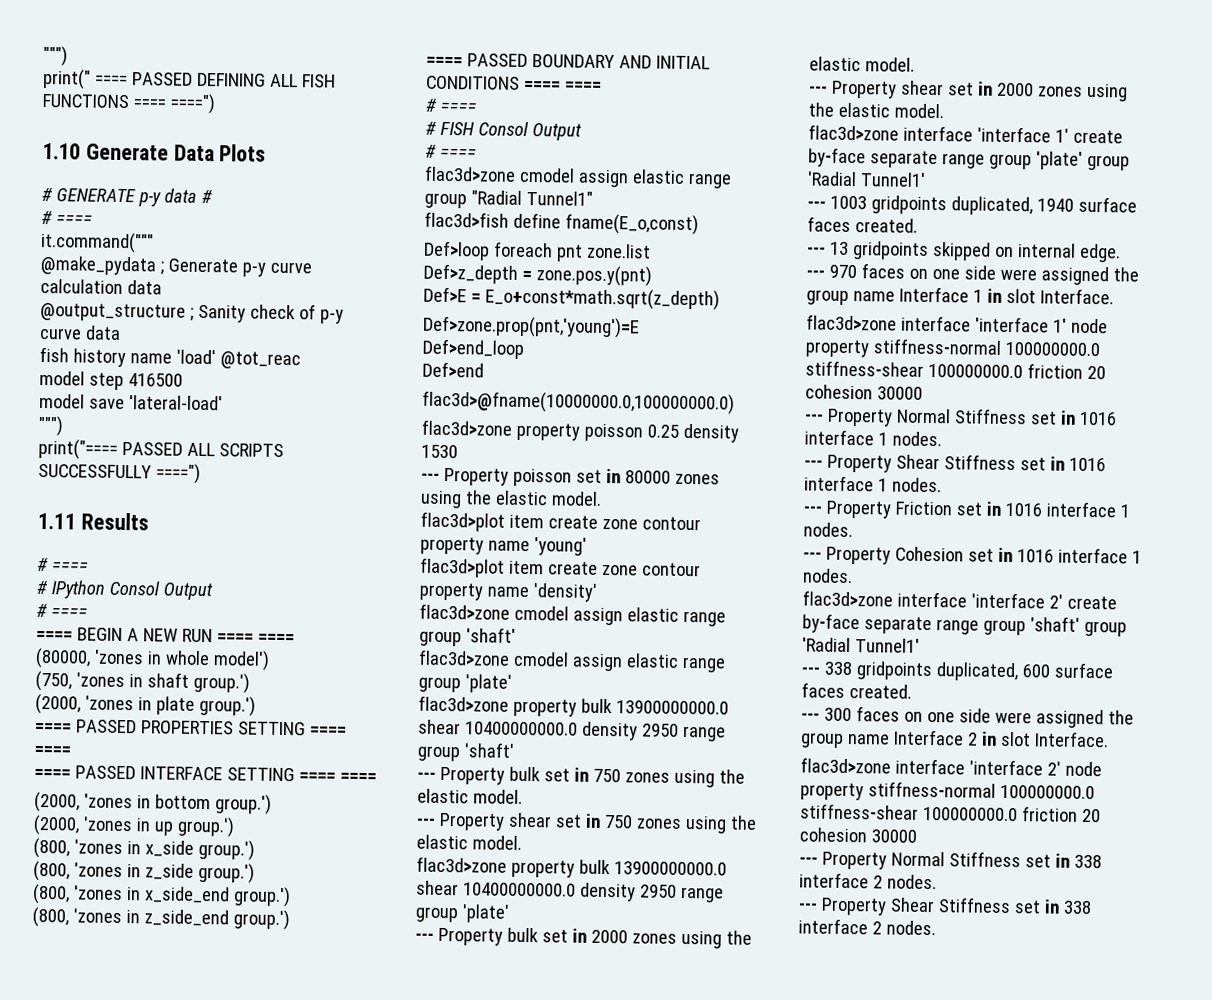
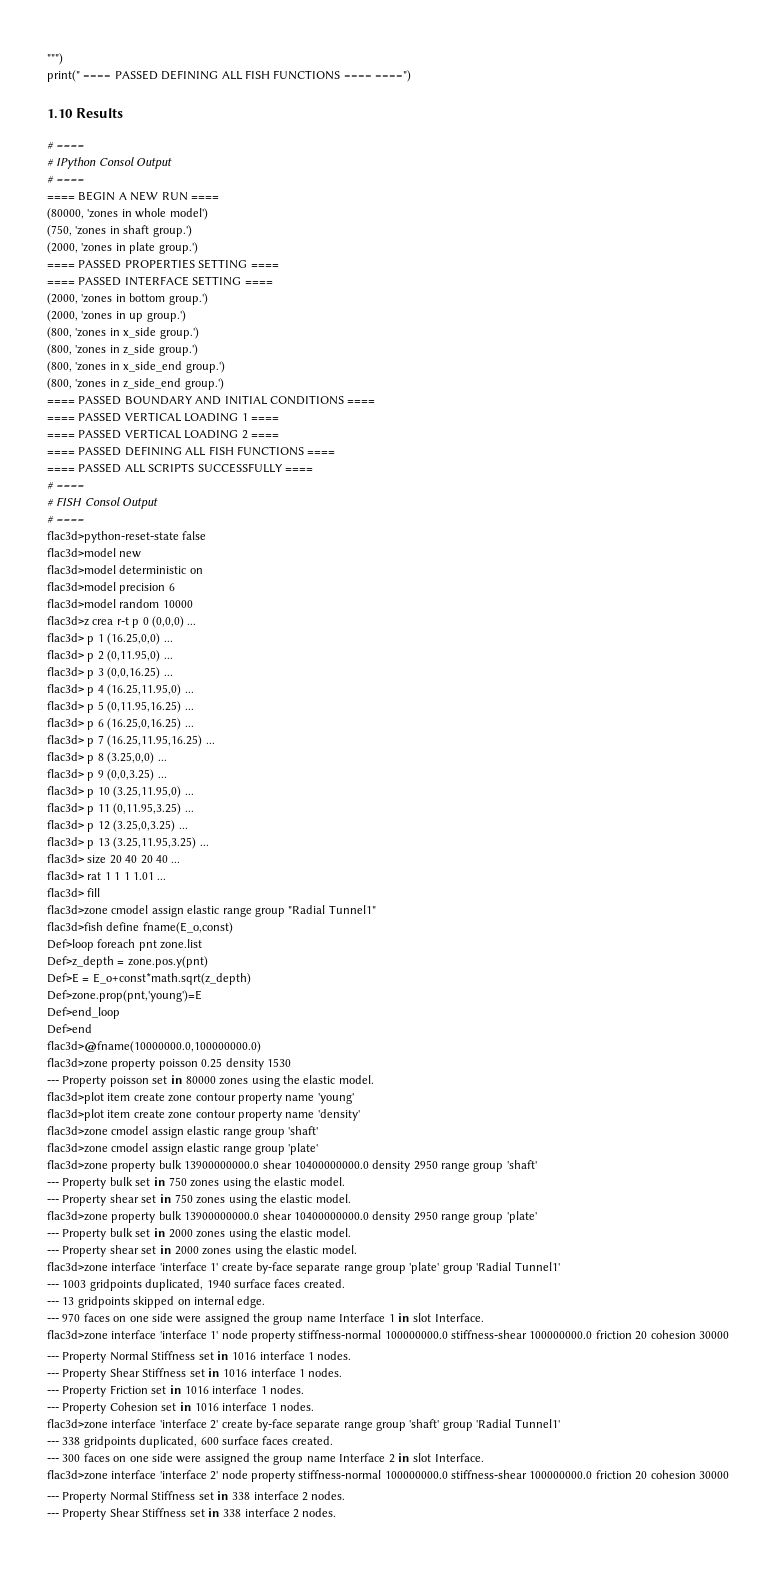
- 1.10 Generate Data Plots
- # GENERATE p-y data #
- # ====
- it.command("""
- @make_pydata ; Generate p-y curve calculation data
- @output_structure ; Sanity check of p-y curve data
- fish history name 'load' @tot_reac
- model step 416500
- model save 'lateral-load'
- """)
- print("==== PASSED ALL SCRIPTS SUCCESSFULLY ====")
- 1.11 Results
+ 1.10 Results
- ==== BEGIN A NEW RUN ==== ====
+ ==== BEGIN A NEW RUN ====
- ==== PASSED PROPERTIES SETTING ==== ====
+ ==== PASSED PROPERTIES SETTING ====
- ==== PASSED INTERFACE SETTING ==== ====
+ ==== PASSED INTERFACE SETTING ====
- ==== PASSED BOUNDARY AND INITIAL CONDITIONS ==== ====
+ ==== PASSED BOUNDARY AND INITIAL CONDITIONS ====
+ ==== PASSED VERTICAL LOADING 1 ====
+ ==== PASSED VERTICAL LOADING 2 ====
+ ==== PASSED DEFINING ALL FISH FUNCTIONS ====
+ ==== PASSED ALL SCRIPTS SUCCESSFULLY ====
+ flac3d>python-reset-state false
+ flac3d>model new
+ flac3d>model deterministic on
+ flac3d>model precision 6
+ flac3d>model random 10000
+ flac3d>z crea r-t p 0 (0,0,0) ...
+ flac3d> p 1 (16.25,0,0) ...
+ flac3d> p 2 (0,11.95,0) ...
+ flac3d> p 3 (0,0,16.25) ...
+ flac3d> p 4 (16.25,11.95,0) ...
+ flac3d> p 5 (0,11.95,16.25) ...
+ flac3d> p 6 (16.25,0,16.25) ...
+ flac3d> p 7 (16.25,11.95,16.25) ...
+ flac3d> p 8 (3.25,0,0) ...
+ flac3d> p 9 (0,0,3.25) ...
+ flac3d> p 10 (3.25,11.95,0) ...
+ flac3d> p 11 (0,11.95,3.25) ...
+ flac3d> p 12 (3.25,0,3.25) ...
+ flac3d> p 13 (3.25,11.95,3.25) ...
+ flac3d> size 20 40 20 40 ...
+ flac3d> rat 1 1 1 1.01 ...
+ flac3d> fill

